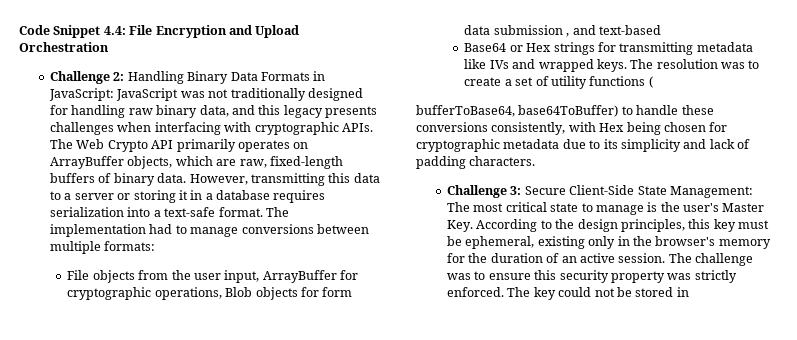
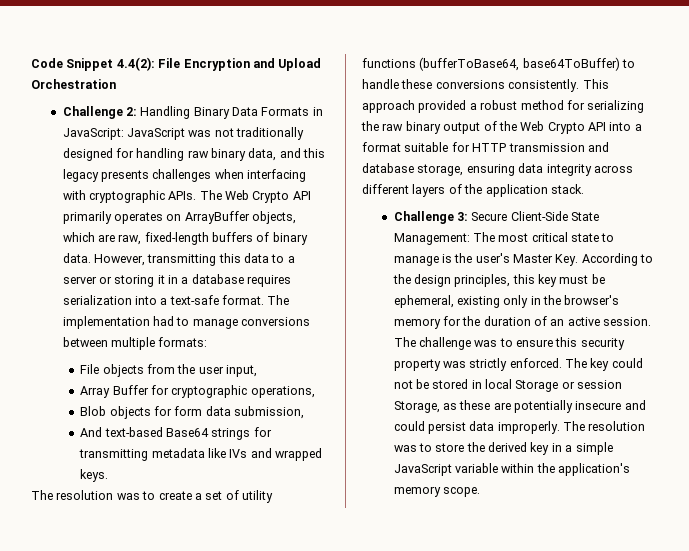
- Code Snippet 4.4: File Encryption and Upload Orchestration
+ Code Snippet 4.4(2): File Encryption and Upload Orchestration
- File objects from the user input, ArrayBuffer for cryptographic operations, Blob objects for form data submission , and text-based
- Base64 or Hex strings for transmitting metadata like IVs and wrapped keys. The resolution was to create a set of utility functions (
- bufferToBase64, base64ToBuffer) to handle these conversions consistently, with Hex being chosen for cryptographic metadata due to its simplicity and lack of padding characters.
+ File objects from the user input,
+ Array Buffer for cryptographic operations,
+ Blob objects for form data submission,
+ And text-based Base64 strings for transmitting metadata like IVs and wrapped keys.
+ The resolution was to create a set of utility functions (bufferToBase64, base64ToBuffer) to handle these conversions consistently. This approach provided a robust method for serializing the raw binary output of the Web Crypto API into a format suitable for HTTP transmission and database storage, ensuring data integrity across different layers of the application stack.
- The key could not be stored in
+ The key could not be stored in local Storage or session Storage, as these are potentially insecure and could persist data improperly. The resolution was to store the derived key in a simple JavaScript variable within the application's memory scope.

